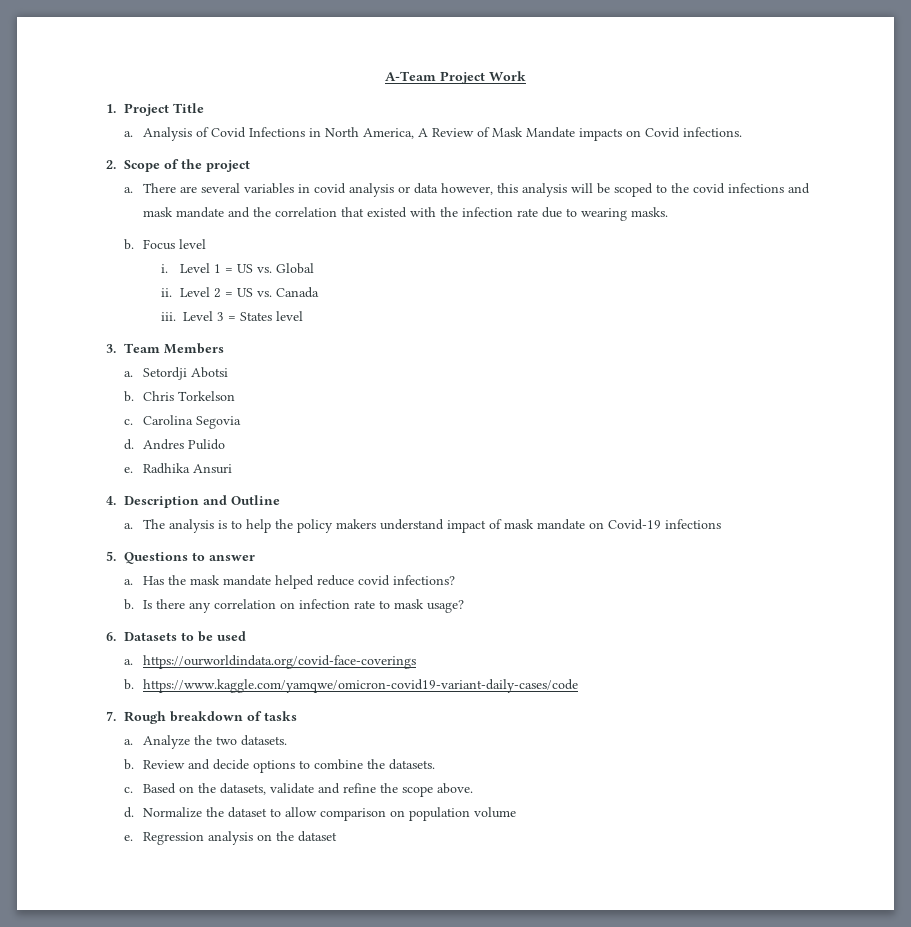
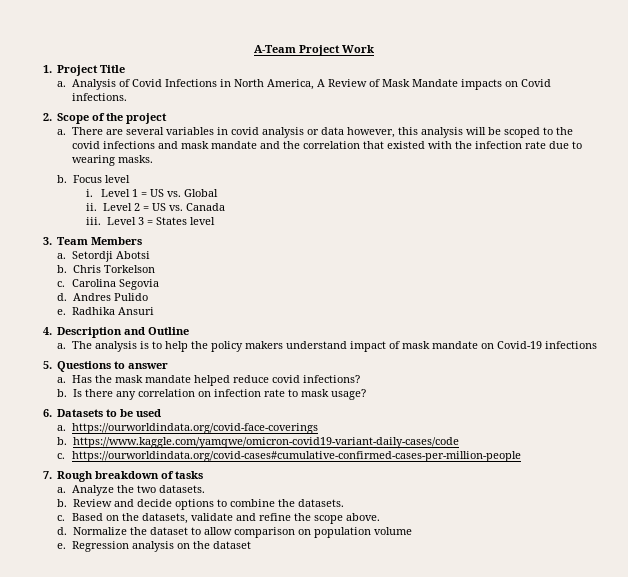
+ c. https://ourworldindata.org/covid-cases#cumulative-confirmed-cases-per-million-people

